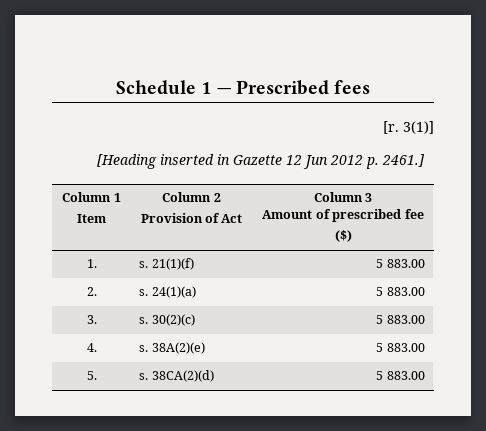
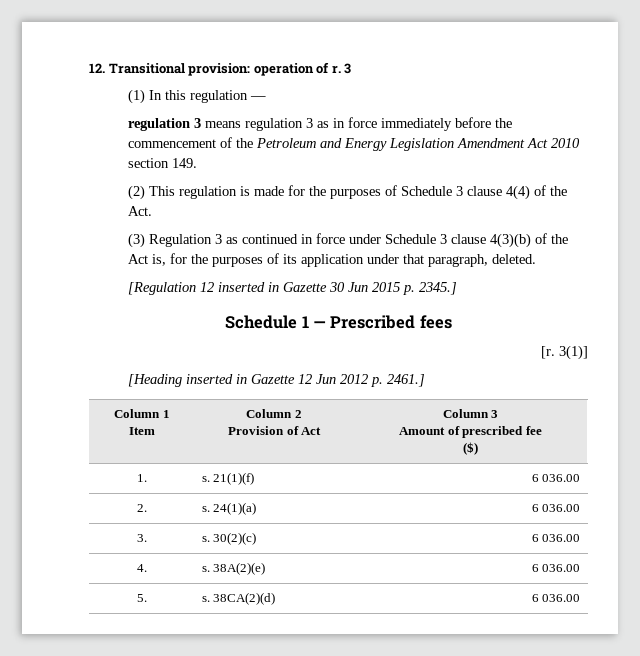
+ 12. Transitional provision: operation of r. 3
+ (1) In this regulation —
+ regulation 3 means regulation 3 as in force immediately before the commencement of the Petroleum and Energy Legislation Amendment Act 2010 section 149.
+ (2) This regulation is made for the purposes of Schedule 3 clause 4(4) of the Act.
+ (3) Regulation 3 as continued in force under Schedule 3 clause 4(3)(b) of the Act is, for the purposes of its application under that paragraph, deleted.
+ [Regulation 12 inserted in Gazette 30 Jun 2015 p. 2345.]
- 1. | s. 21(1)(f) | 5 883.00
+ 1. | s. 21(1)(f) | 6 036.00
- 2. | s. 24(1)(a) | 5 883.00
+ 2. | s. 24(1)(a) | 6 036.00
- 3. | s. 30(2)(c) | 5 883.00
+ 3. | s. 30(2)(c) | 6 036.00
- 4. | s. 38A(2)(e) | 5 883.00
+ 4. | s. 38A(2)(e) | 6 036.00
- 5. | s. 38CA(2)(d) | 5 883.00
+ 5. | s. 38CA(2)(d) | 6 036.00

